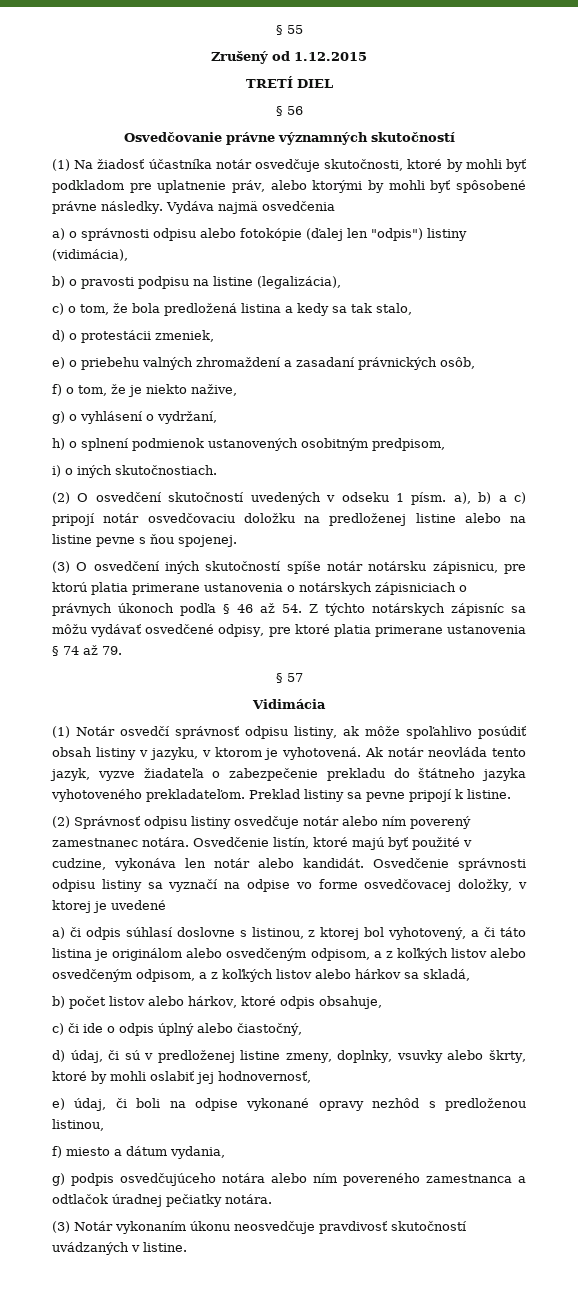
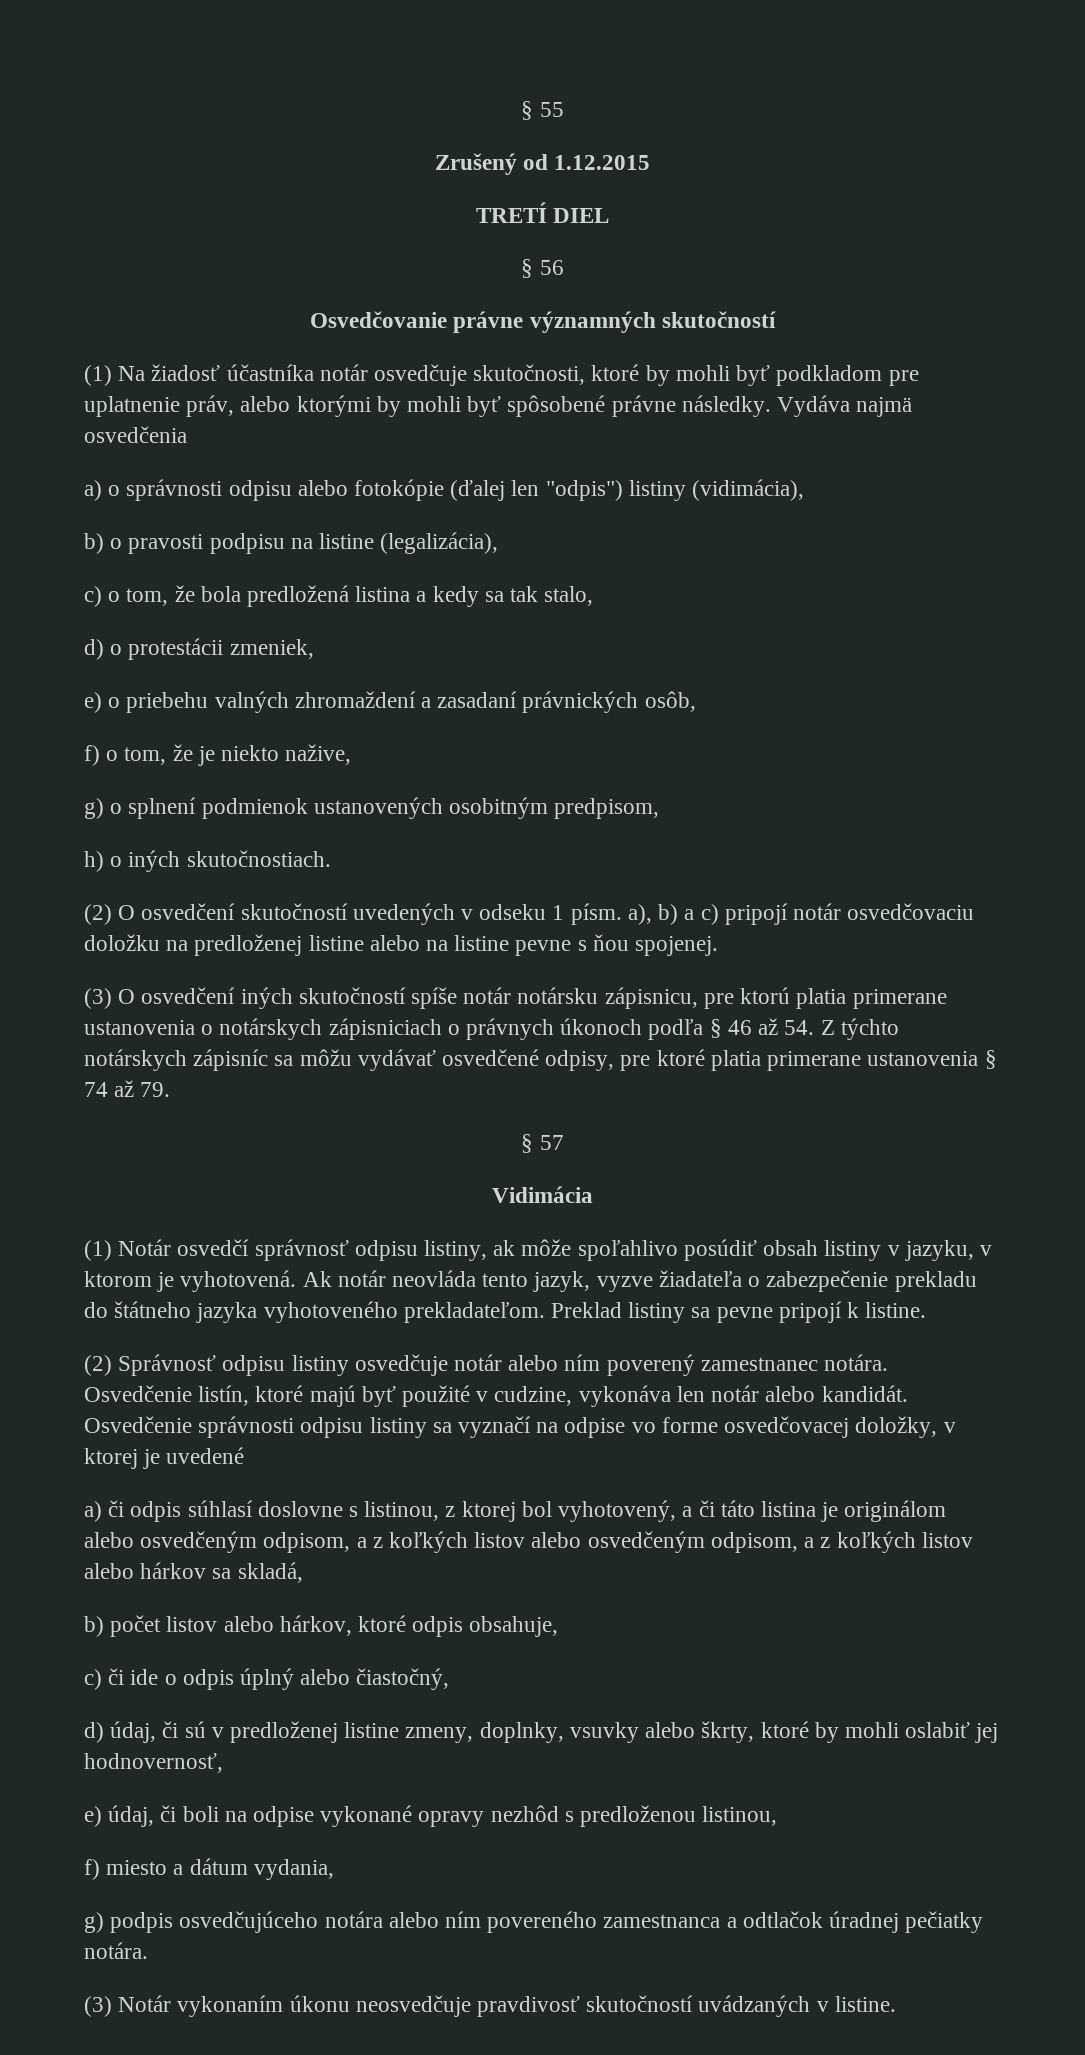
- g) o vyhlásení o vydržaní,
- h) o splnení podmienok ustanovených osobitným predpisom,
+ g) o splnení podmienok ustanovených osobitným predpisom,
- i) o iných skutočnostiach.
+ h) o iných skutočnostiach.

